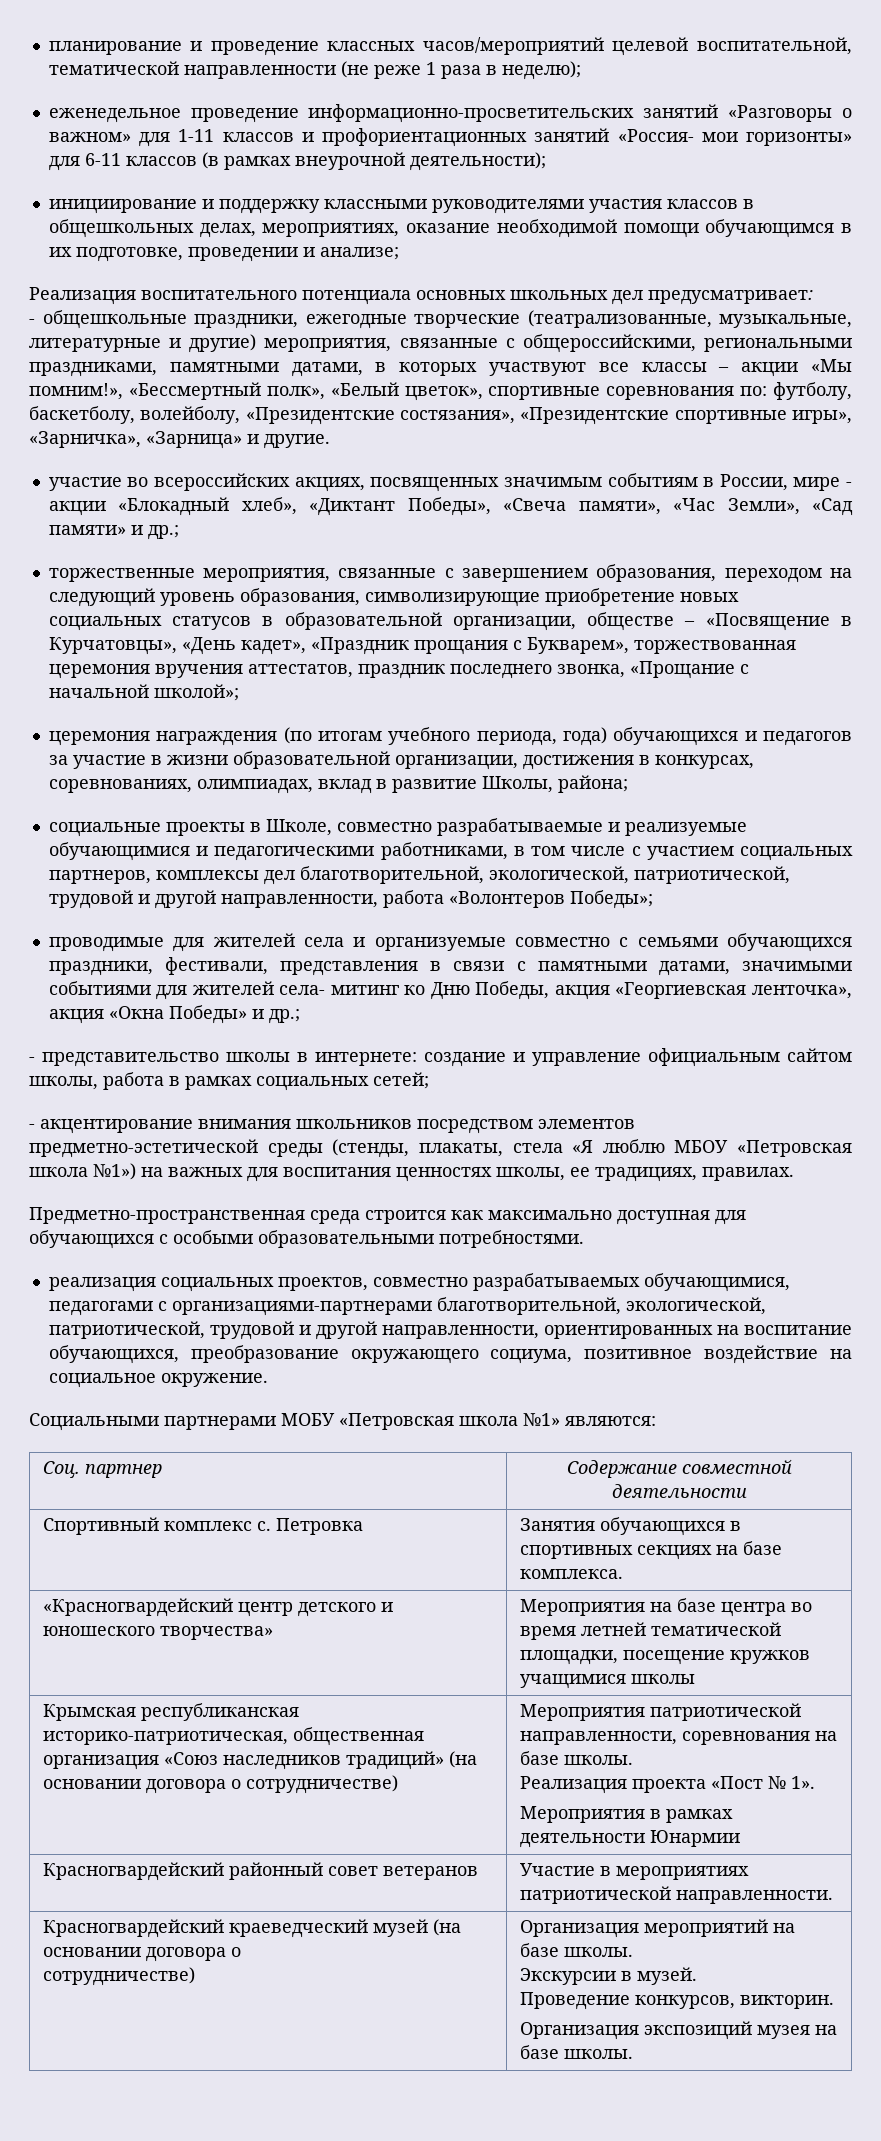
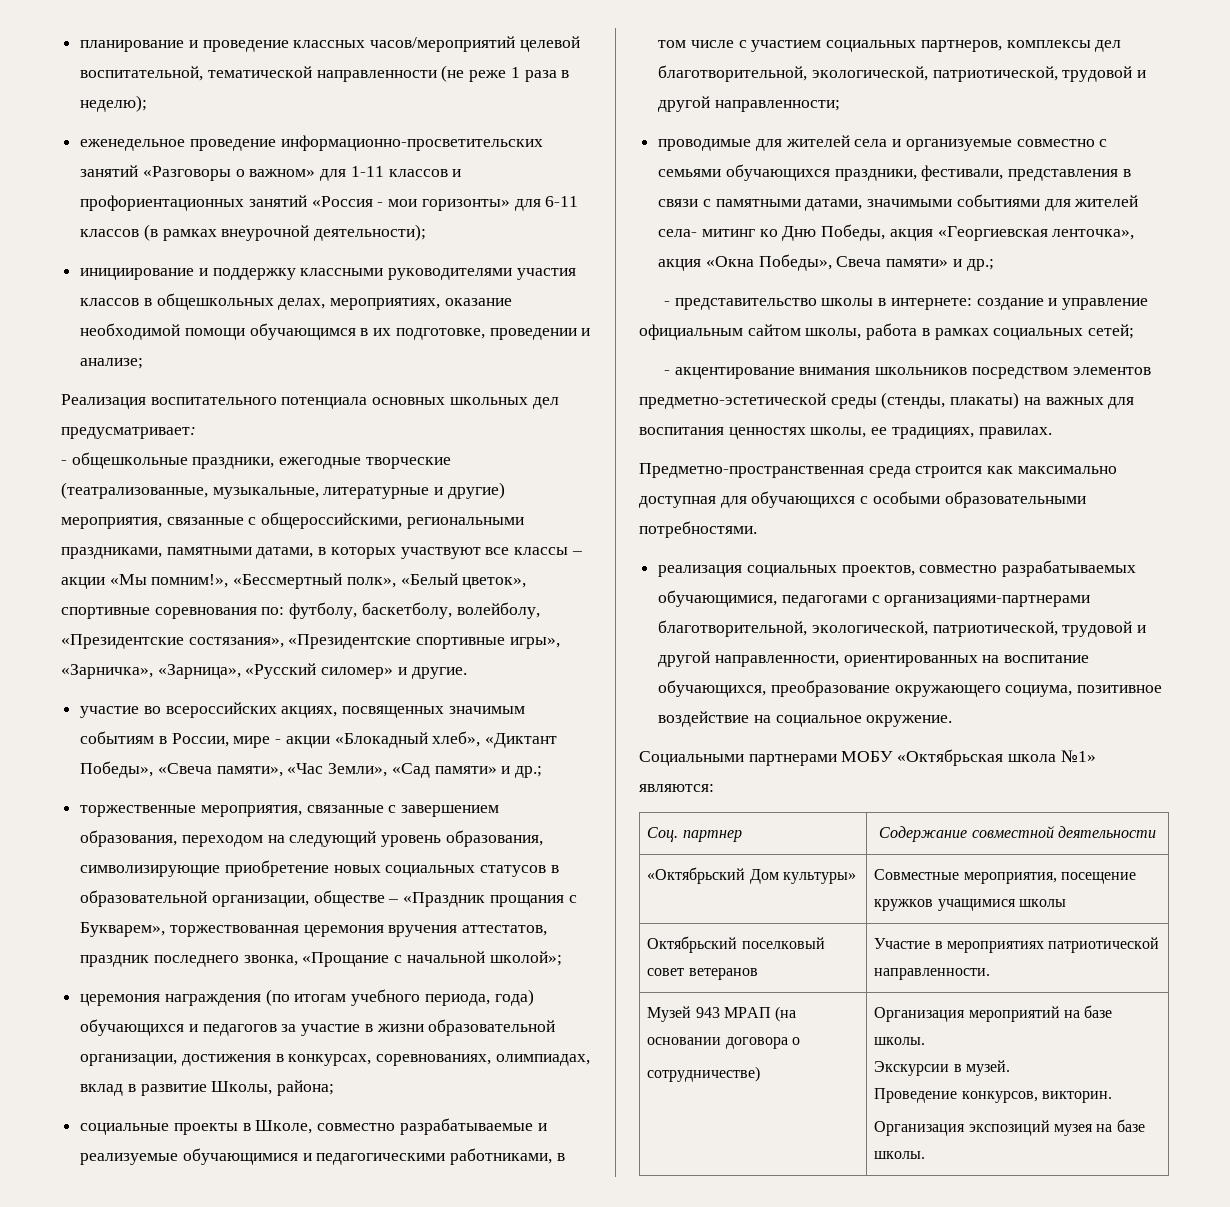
- еженедельное проведение информационно-просветительских занятий «Разговоры о важном» для 1-11 классов и профориентационных занятий «Россия- мои горизонты» для 6-11 классов (в рамках внеурочной деятельности);
+ еженедельное проведение информационно-просветительских занятий «Разговоры о важном» для 1-11 классов и профориентационных занятий «Россия - мои горизонты» для 6-11 классов (в рамках внеурочной деятельности);
- - общешкольные праздники, ежегодные творческие (театрализованные, музыкальные, литературные и другие) мероприятия, связанные с общероссийскими, региональными праздниками, памятными датами, в которых участвуют все классы – акции «Мы помним!», «Бессмертный полк», «Белый цветок», спортивные соревнования по: футболу, баскетболу, волейболу, «Президентские состязания», «Президентские спортивные игры», «Зарничка», «Зарница» и другие.
+ - общешкольные праздники, ежегодные творческие (театрализованные, музыкальные, литературные и другие) мероприятия, связанные с общероссийскими, региональными праздниками, памятными датами, в которых участвуют все классы – акции «Мы помним!», «Бессмертный полк», «Белый цветок», спортивные соревнования по: футболу, баскетболу, волейболу, «Президентские состязания», «Президентские спортивные игры», «Зарничка», «Зарница», «Русский силомер» и другие.
- торжественные мероприятия, связанные с завершением образования, переходом на следующий уровень образования, символизирующие приобретение новых социальных статусов в образовательной организации, обществе – «Посвящение в Курчатовцы», «День кадет», «Праздник прощания с Букварем», торжествованная церемония вручения аттестатов, праздник последнего звонка, «Прощание с начальной школой»;
+ торжественные мероприятия, связанные с завершением образования, переходом на следующий уровень образования, символизирующие приобретение новых социальных статусов в образовательной организации, обществе – «Праздник прощания с Букварем», торжествованная церемония вручения аттестатов, праздник последнего звонка, «Прощание с начальной школой»;
- социальные проекты в Школе, совместно разрабатываемые и реализуемые обучающимися и педагогическими работниками, в том числе с участием социальных партнеров, комплексы дел благотворительной, экологической, патриотической, трудовой и другой направленности, работа «Волонтеров Победы»;
+ социальные проекты в Школе, совместно разрабатываемые и реализуемые обучающимися и педагогическими работниками, в том числе с участием социальных партнеров, комплексы дел благотворительной, экологической, патриотической, трудовой и другой направленности;
- проводимые для жителей села и организуемые совместно с семьями обучающихся праздники, фестивали, представления в связи с памятными датами, значимыми событиями для жителей села- митинг ко Дню Победы, акция «Георгиевская ленточка», акция «Окна Победы» и др.;
+ проводимые для жителей села и организуемые совместно с семьями обучающихся праздники, фестивали, представления в связи с памятными датами, значимыми событиями для жителей села- митинг ко Дню Победы, акция «Георгиевская ленточка», акция «Окна Победы», Свеча памяти» и др.;
- - акцентирование внимания школьников посредством элементов предметно-эстетической среды (стенды, плакаты, стела «Я люблю МБОУ «Петровская школа №1») на важных для воспитания ценностях школы, ее традициях, правилах.
+ - акцентирование внимания школьников посредством элементов предметно-эстетической среды (стенды, плакаты) на важных для воспитания ценностях школы, ее традициях, правилах.
- Социальными партнерами МОБУ «Петровская школа №1» являются:
+ Социальными партнерами МОБУ «Октябрьская школа №1» являются:
- Спортивный комплекс с. Петровка | Занятия обучающихся в спортивных секциях на базе комплекса.
- «Красногвардейский центр детского и юношеского творчества» | Мероприятия на базе центра во время летней тематической площадки, посещение кружков учащимися школы
- Крымская республиканская историко-патриотическая, общественная организация «Союз наследников традиций» (на основании договора о сотрудничестве) | Мероприятия патриотической направленности, соревнования на базе школы.
- Реализация проекта «Пост № 1».
- Мероприятия в рамках деятельности Юнармии
- Красногвардейский районный совет ветеранов | Участие в мероприятиях патриотической направленности.
+ «Октябрьский Дом культуры» | Совместные мероприятия, посещение кружков учащимися школы
+ Октябрьский поселковый совет ветеранов | Участие в мероприятиях патриотической направленности.
- Красногвардейский краеведческий музей (на основании договора о
+ Музей 943 МРАП (на основании договора о

